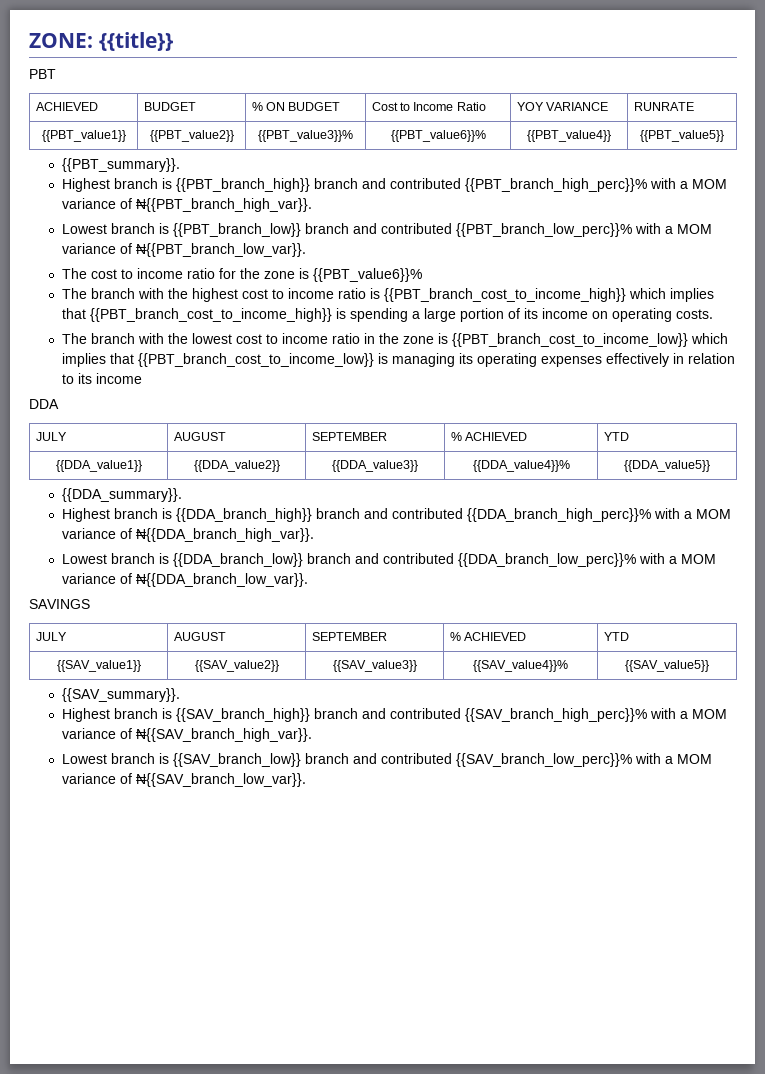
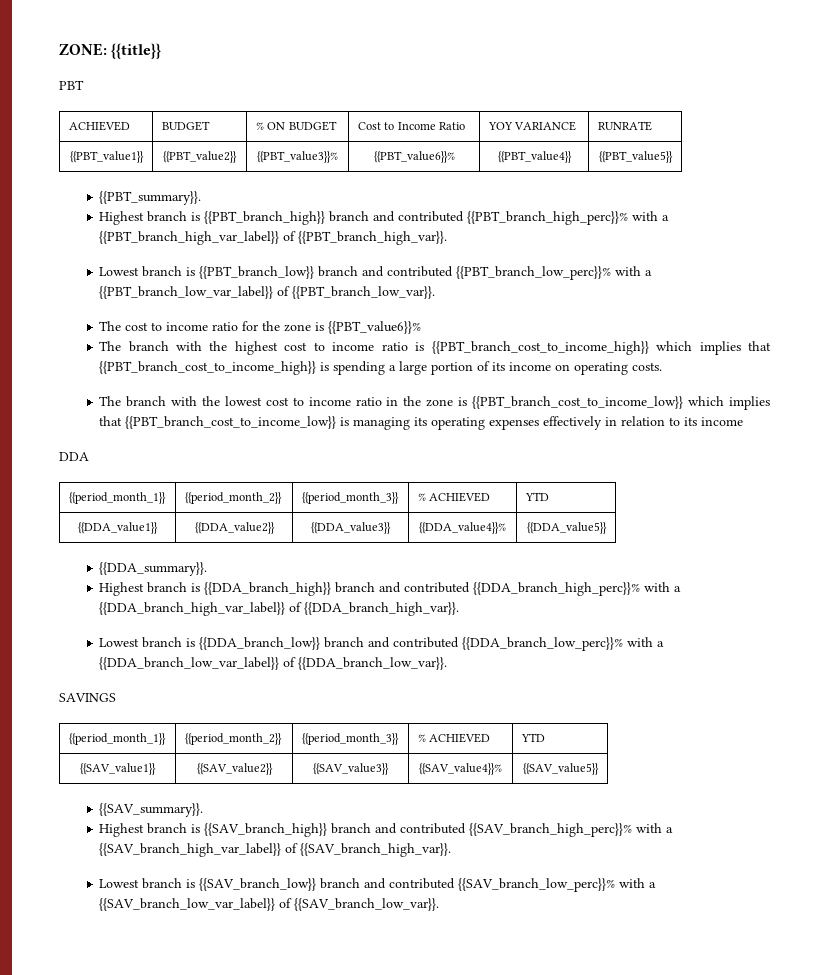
- Highest branch is {{PBT_branch_high}} branch and contributed {{PBT_branch_high_perc}}% with a MOM variance of ₦{{PBT_branch_high_var}}.
+ Highest branch is {{PBT_branch_high}} branch and contributed {{PBT_branch_high_perc}}% with a {{PBT_branch_high_var_label}} of {{PBT_branch_high_var}}.
- Lowest branch is {{PBT_branch_low}} branch and contributed {{PBT_branch_low_perc}}% with a MOM variance of ₦{{PBT_branch_low_var}}.
+ Lowest branch is {{PBT_branch_low}} branch and contributed {{PBT_branch_low_perc}}% with a {{PBT_branch_low_var_label}} of {{PBT_branch_low_var}}.
  DDA
- JULY | AUGUST | SEPTEMBER | % ACHIEVED | YTD
+ {{period_month_1}} | {{period_month_2}} | {{period_month_3}} | % ACHIEVED | YTD
- Highest branch is {{DDA_branch_high}} branch and contributed {{DDA_branch_high_perc}}% with a MOM variance of ₦{{DDA_branch_high_var}}.
+ Highest branch is {{DDA_branch_high}} branch and contributed {{DDA_branch_high_perc}}% with a {{DDA_branch_high_var_label}} of {{DDA_branch_high_var}}.
- Lowest branch is {{DDA_branch_low}} branch and contributed {{DDA_branch_low_perc}}% with a MOM variance of ₦{{DDA_branch_low_var}}.
+ Lowest branch is {{DDA_branch_low}} branch and contributed {{DDA_branch_low_perc}}% with a {{DDA_branch_low_var_label}} of {{DDA_branch_low_var}}.
  SAVINGS
- JULY | AUGUST | SEPTEMBER | % ACHIEVED | YTD
+ {{period_month_1}} | {{period_month_2}} | {{period_month_3}} | % ACHIEVED | YTD
- Highest branch is {{SAV_branch_high}} branch and contributed {{SAV_branch_high_perc}}% with a MOM variance of ₦{{SAV_branch_high_var}}.
+ Highest branch is {{SAV_branch_high}} branch and contributed {{SAV_branch_high_perc}}% with a {{SAV_branch_high_var_label}} of {{SAV_branch_high_var}}.
- Lowest branch is {{SAV_branch_low}} branch and contributed {{SAV_branch_low_perc}}% with a MOM variance of ₦{{SAV_branch_low_var}}.
+ Lowest branch is {{SAV_branch_low}} branch and contributed {{SAV_branch_low_perc}}% with a {{SAV_branch_low_var_label}} of {{SAV_branch_low_var}}.

